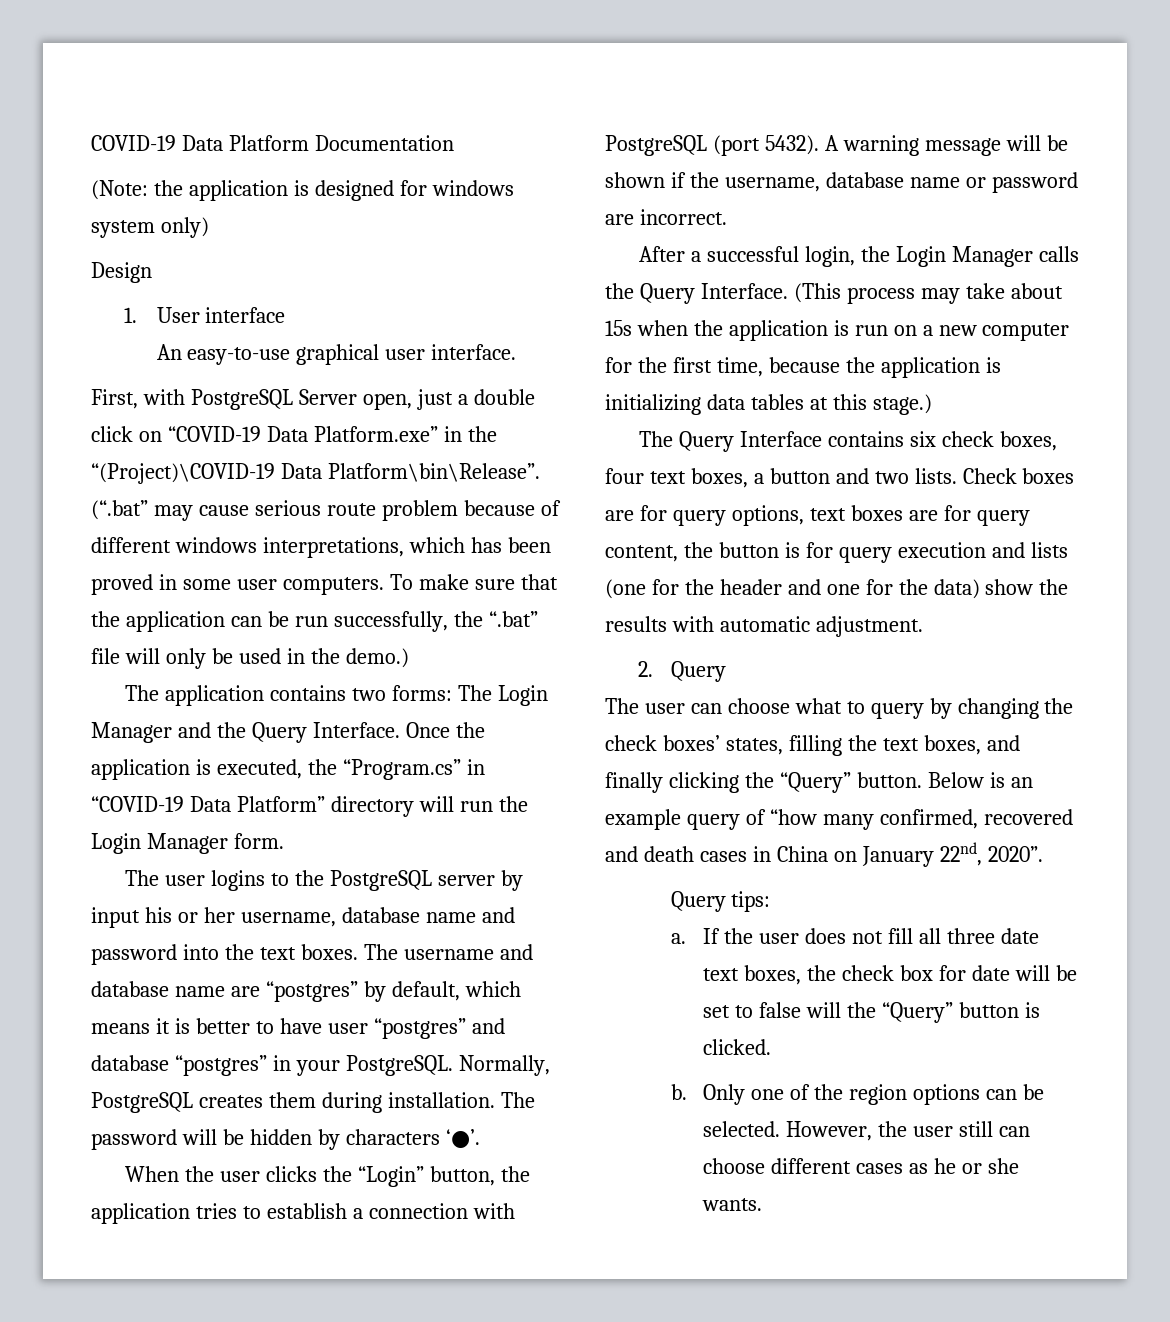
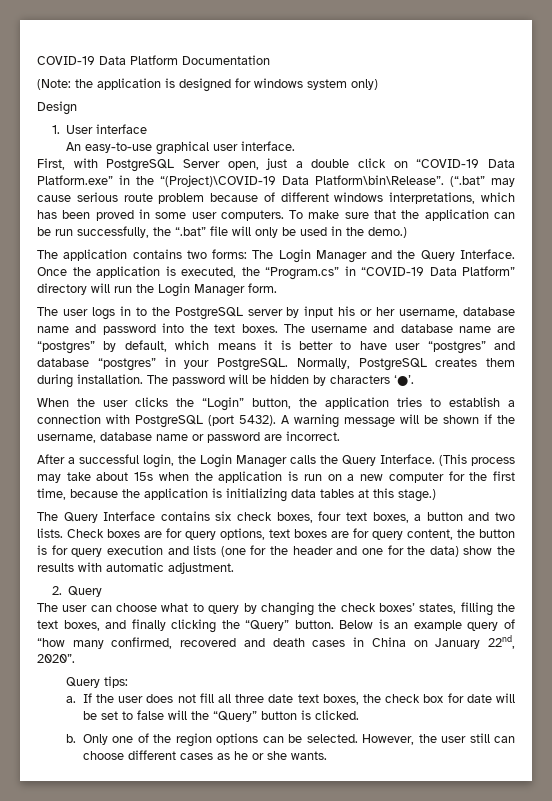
- The user logins to the PostgreSQL server by input his or her username, database name and password into the text boxes.
+ The user logs in to the PostgreSQL server by input his or her username, database name and password into the text boxes.

